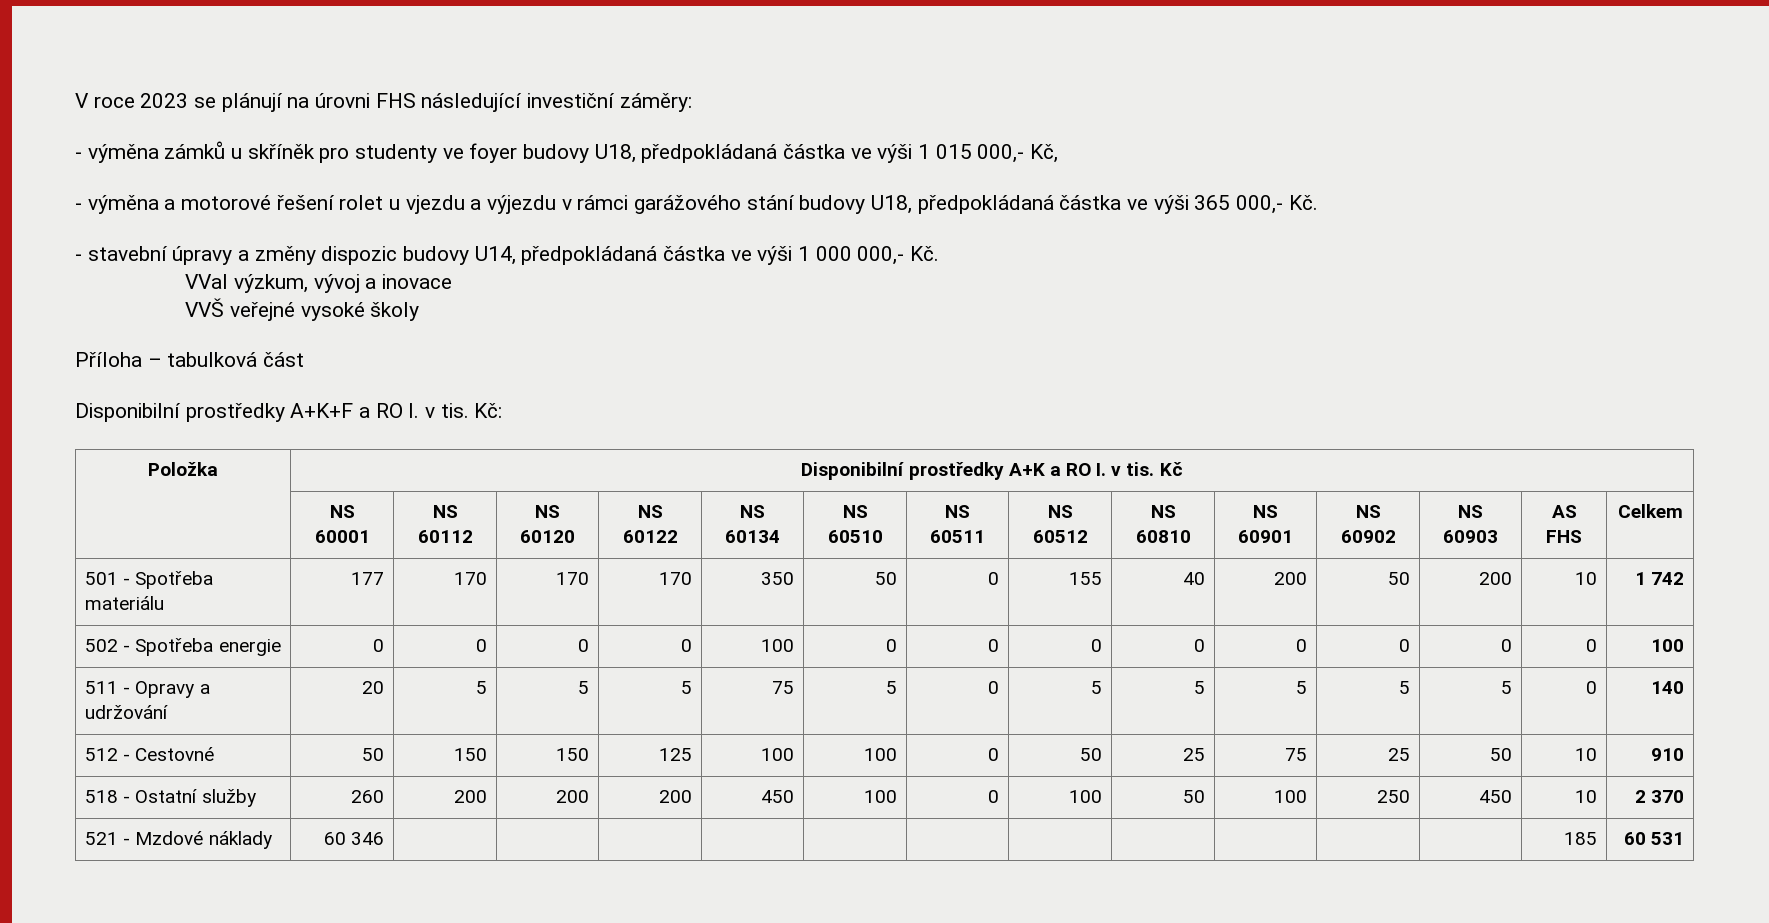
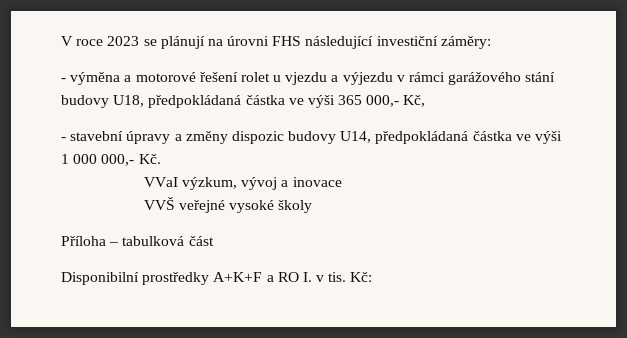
- - výměna zámků u skříněk pro studenty ve foyer budovy U18, předpokládaná částka ve výši 1 015 000,- Kč,
- - výměna a motorové řešení rolet u vjezdu a výjezdu v rámci garážového stání budovy U18, předpokládaná částka ve výši 365 000,- Kč.
+ - výměna a motorové řešení rolet u vjezdu a výjezdu v rámci garážového stání budovy U18, předpokládaná částka ve výši 365 000,- Kč,
- Položka | Disponibilní prostředky A+K a RO I. v tis. Kč
- | NS 60001 | NS 60112 | NS 60120 | NS 60122 | NS 60134 | NS 60510 | NS 60511 | NS 60512 | NS 60810 | NS 60901 | NS 60902 | NS 60903 | AS FHS | Celkem
- 501 - Spotřeba materiálu | 177 | 170 | 170 | 170 | 350 | 50 | 0 | 155 | 40 | 200 | 50 | 200 | 10 | 1 742
- 502 - Spotřeba energie | 0 | 0 | 0 | 0 | 100 | 0 | 0 | 0 | 0 | 0 | 0 | 0 | 0 | 100
- 511 - Opravy a udržování | 20 | 5 | 5 | 5 | 75 | 5 | 0 | 5 | 5 | 5 | 5 | 5 | 0 | 140
- 512 - Cestovné | 50 | 150 | 150 | 125 | 100 | 100 | 0 | 50 | 25 | 75 | 25 | 50 | 10 | 910
- 518 - Ostatní služby | 260 | 200 | 200 | 200 | 450 | 100 | 0 | 100 | 50 | 100 | 250 | 450 | 10 | 2 370
- 521 - Mzdové náklady | 60 346 | | | | | | | | | | | | 185 | 60 531

